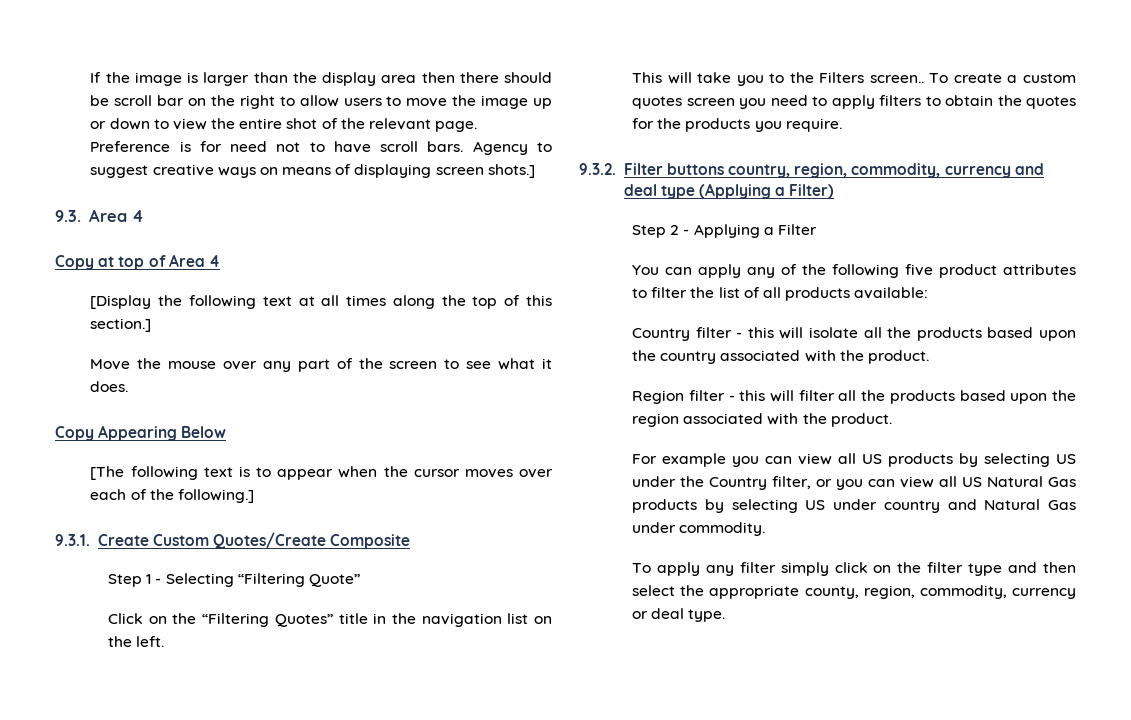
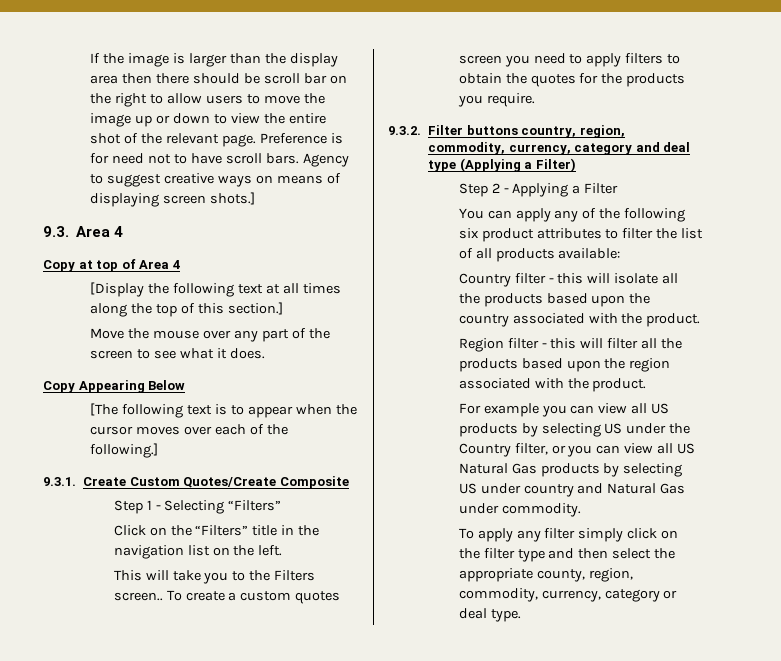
- Step 1 - Selecting “Filtering Quote”
+ Step 1 - Selecting “Filters”
- Click on the “Filtering Quotes” title in the navigation list on the left.
+ Click on the “Filters” title in the navigation list on the left.
- 9.3.2. Filter buttons country, region, commodity, currency and deal type (Applying a Filter)
+ 9.3.2. Filter buttons country, region, commodity, currency, category and deal type (Applying a Filter)
- You can apply any of the following five product attributes to filter the list of all products available:
+ You can apply any of the following six product attributes to filter the list of all products available:
- To apply any filter simply click on the filter type and then select the appropriate county, region, commodity, currency or deal type.
+ To apply any filter simply click on the filter type and then select the appropriate county, region, commodity, currency, category or deal type.

